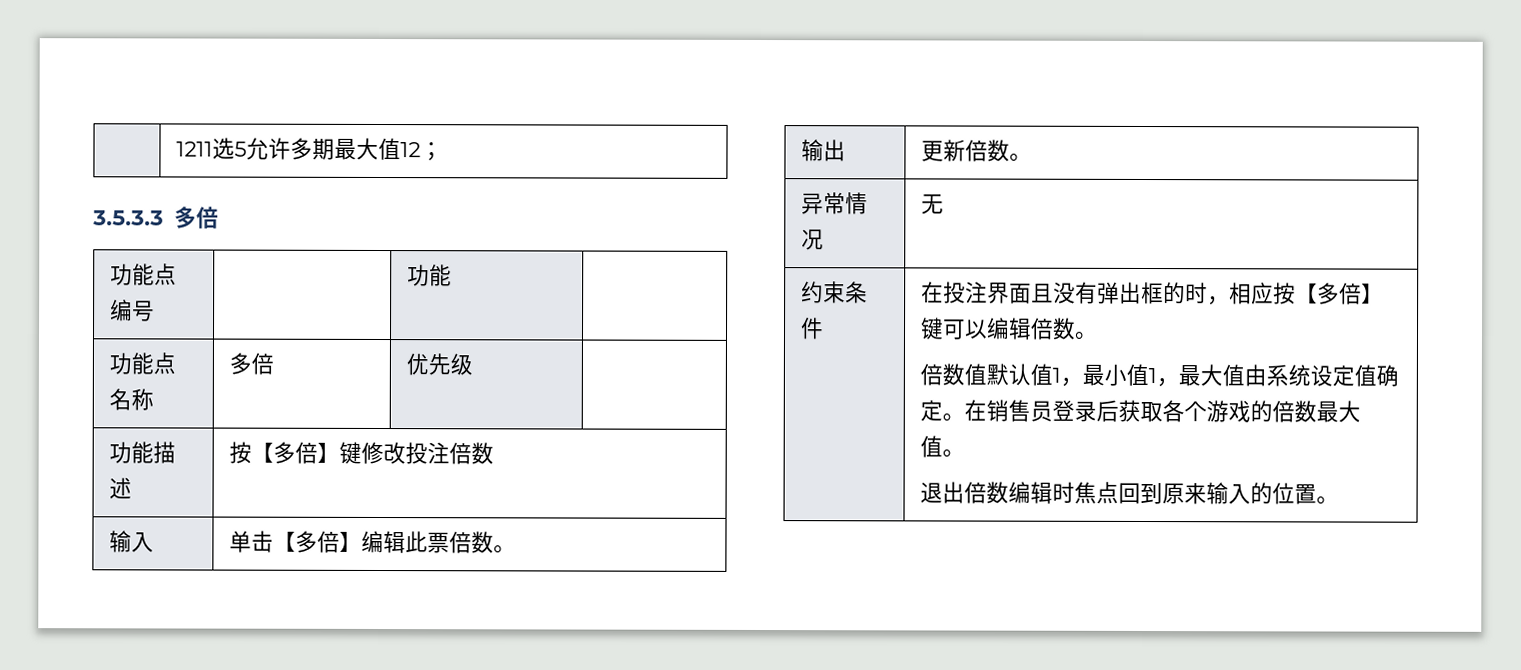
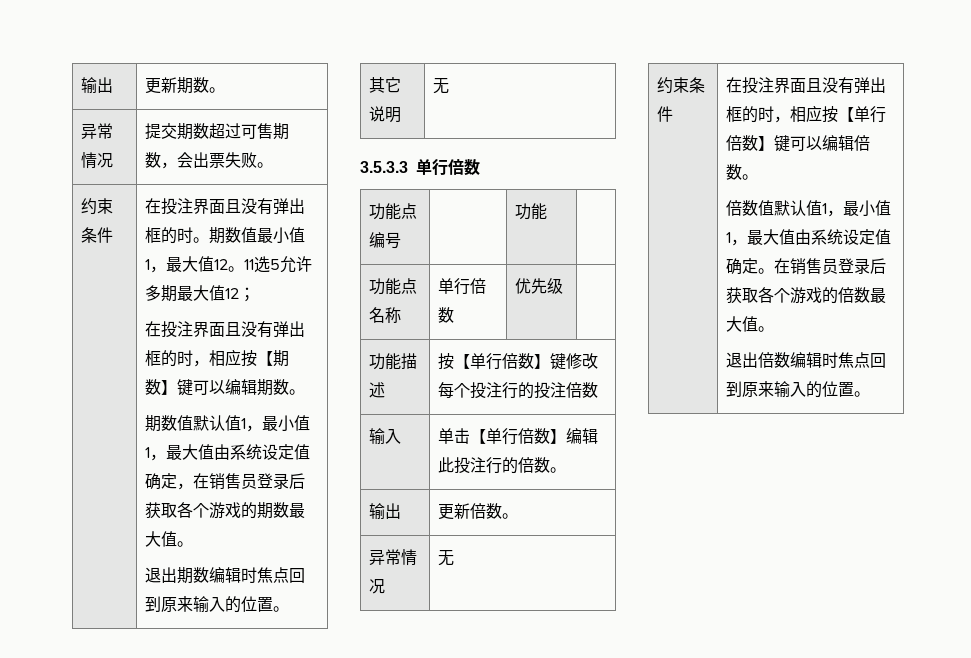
- | 1211选5允许多期最大值12；
+ 输出 | 更新期数。
+ 异常情况 | 提交期数超过可售期数，会出票失败。
+ 约束条件 | 在投注界面且没有弹出框的时。期数值最小值1，最大值12。11选5允许多期最大值12；
+ 在投注界面且没有弹出框的时，相应按【期数】键可以编辑期数。
+ 期数值默认值1，最小值1，最大值由系统设定值确定，在销售员登录后获取各个游戏的期数最大值。
+ 退出期数编辑时焦点回到原来输入的位置。
+ 其它说明 | 无
- 3.5.3.3多倍
+ 3.5.3.3单行倍数
- 功能点名称 | 多倍 | 优先级 |
+ 功能点名称 | 单行倍数 | 优先级 |
- 功能描述 | 按【多倍】键修改投注倍数
+ 功能描述 | 按【单行倍数】键修改每个投注行的投注倍数
- 输入 | 单击【多倍】编辑此票倍数。
+ 输入 | 单击【单行倍数】编辑此投注行的倍数。
- 在投注界面且没有弹出框的时，相应按【多倍】键可以编辑倍数。
+ 在投注界面且没有弹出框的时，相应按【单行倍数】键可以编辑倍数。

